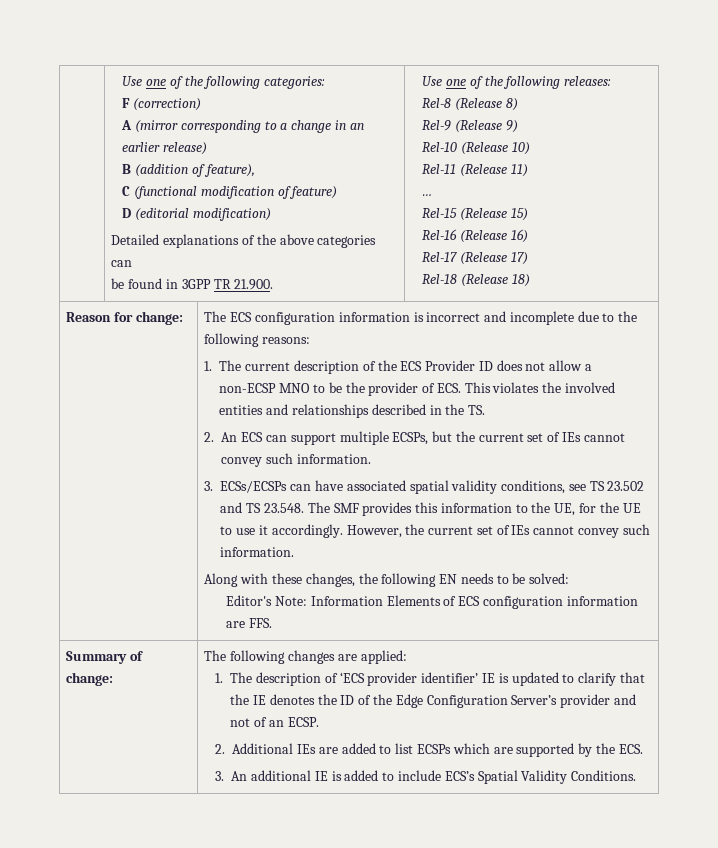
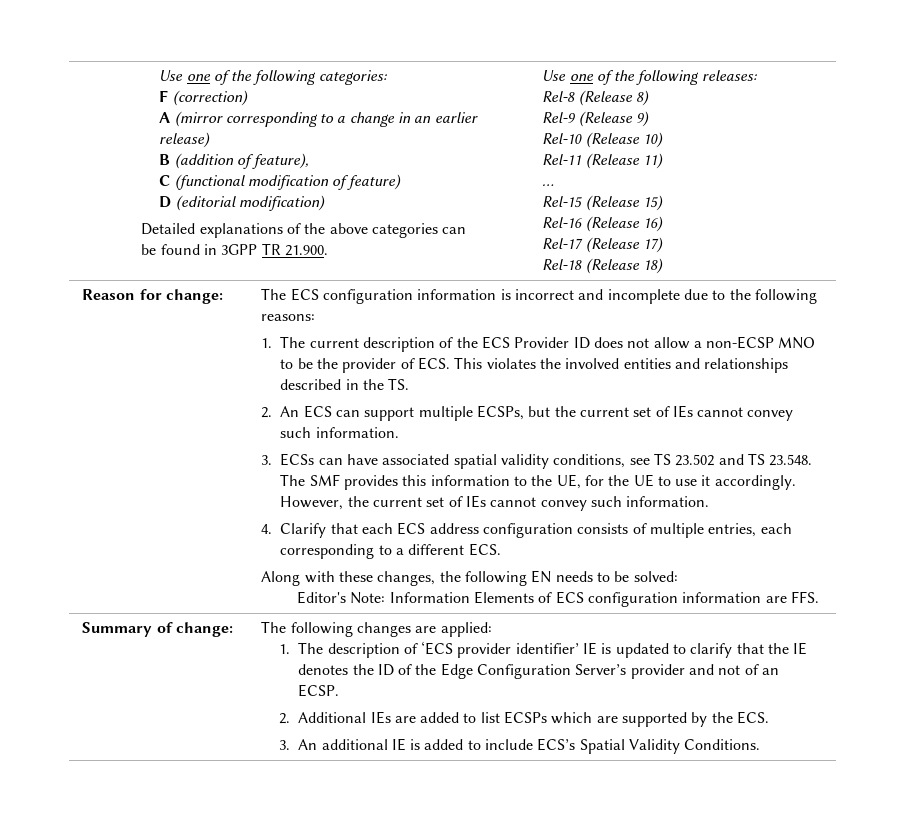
- 3. ECSs/ECSPs can have associated spatial validity conditions, see TS 23.502 and TS 23.548. The SMF provides this information to the UE, for the UE to use it accordingly.
+ 3. ECSs can have associated spatial validity conditions, see TS 23.502 and TS 23.548. The SMF provides this information to the UE, for the UE to use it accordingly.
+ 4. Clarify that each ECS address configuration consists of multiple entries, each corresponding to a different ECS.

